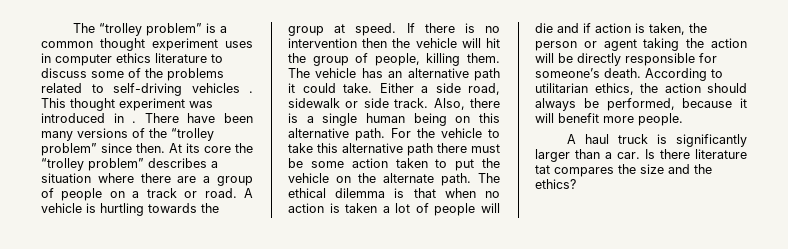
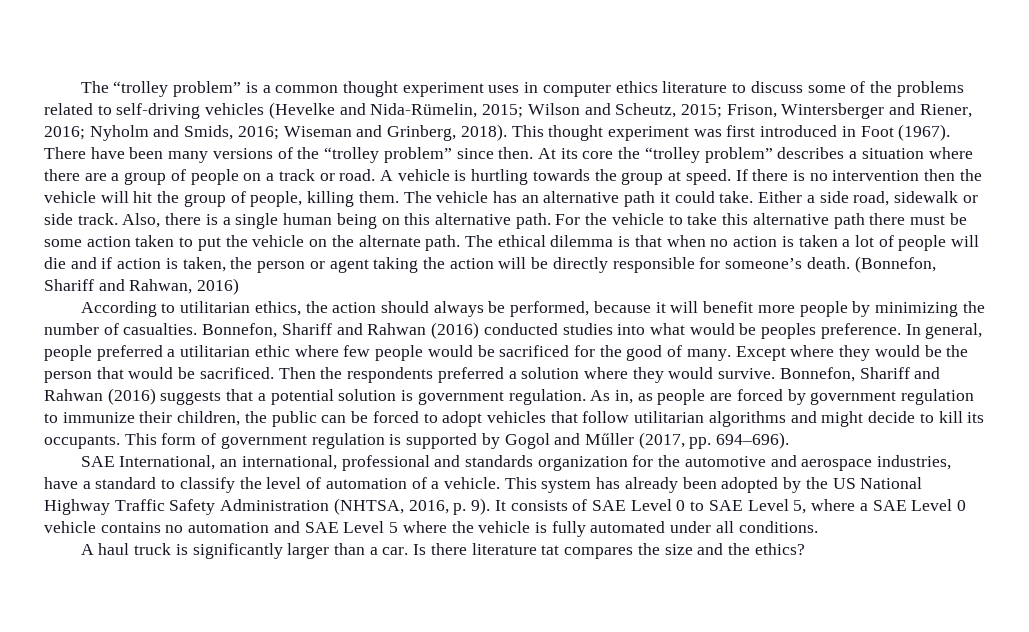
- The “trolley problem” is a common thought experiment uses in computer ethics literature to discuss some of the problems related to self-driving vehicles .
+ The “trolley problem” is a common thought experiment uses in computer ethics literature to discuss some of the problems related to self-driving vehicles (Hevelke and Nida-Rümelin, 2015; Wilson and Scheutz, 2015; Frison, Wintersberger and Riener, 2016; Nyholm and Smids, 2016; Wiseman and Grinberg, 2018).
- This thought experiment was introduced in .
+ This thought experiment was first introduced in Foot (1967).
- The ethical dilemma is that when no action is taken a lot of people will die and if action is taken, the person or agent taking the action will be directly responsible for someone’s death. According to utilitarian ethics, the action should always be performed, because it will benefit more people.
+ The ethical dilemma is that when no action is taken a lot of people will die and if action is taken, the person or agent taking the action will be directly responsible for someone’s death. (Bonnefon, Shariff and Rahwan, 2016)
+ According to utilitarian ethics, the action should always be performed, because it will benefit more people by minimizing the number of casualties. Bonnefon, Shariff and Rahwan (2016) conducted studies into what would be peoples preference. In general, people preferred a utilitarian ethic where few people would be sacrificed for the good of many. Except where they would be the person that would be sacrificed. Then the respondents preferred a solution where they would survive. Bonnefon, Shariff and Rahwan (2016) suggests that a potential solution is government regulation. As in, as people are forced by government regulation to immunize their children, the public can be forced to adopt vehicles that follow utilitarian algorithms and might decide to kill its occupants. This form of government regulation is supported by Gogol and Műller (2017, pp. 694–696).
+ SAE International, an international, professional and standards organization for the automotive and aerospace industries, have a standard to classify the level of automation of a vehicle. This system has already been adopted by the US National Highway Traffic Safety Administration (NHTSA, 2016, p. 9). It consists of SAE Level 0 to SAE Level 5, where a SAE Level 0 vehicle contains no automation and SAE Level 5 where the vehicle is fully automated under all conditions.

